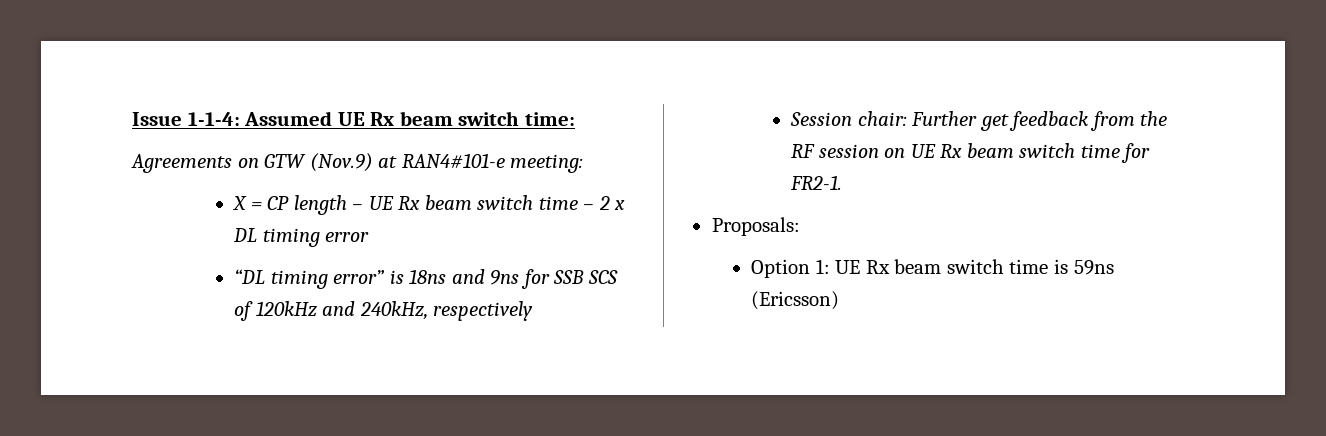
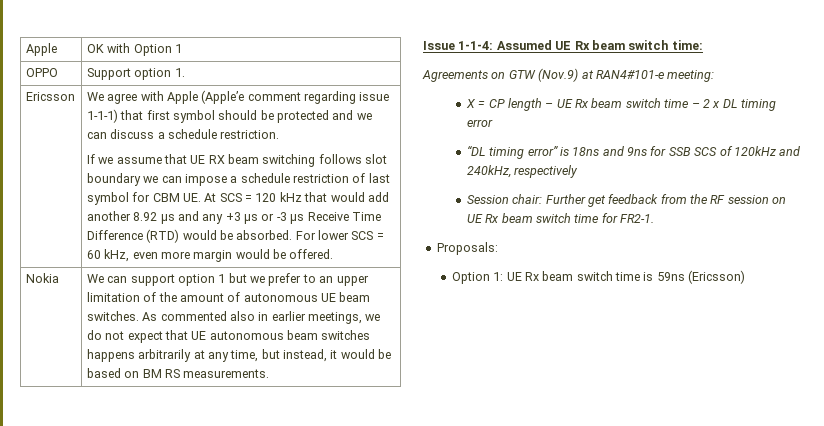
+ Apple | OK with Option 1
+ OPPO | Support option 1.
+ Ericsson | We agree with Apple (Apple’e comment regarding issue 1-1-1) that first symbol should be protected and we can discuss a schedule restriction.
+ If we assume that UE RX beam switching follows slot boundary we can impose a schedule restriction of last symbol for CBM UE. At SCS = 120 kHz that would add another 8.92 µs and any +3 µs or -3 µs Receive Time Difference (RTD) would be absorbed. For lower SCS = 60 kHz, even more margin would be offered.
+ Nokia | We can support option 1 but we prefer to an upper limitation of the amount of autonomous UE beam switches. As commented also in earlier meetings, we do not expect that UE autonomous beam switches happens arbitrarily at any time, but instead, it would be based on BM RS measurements.

